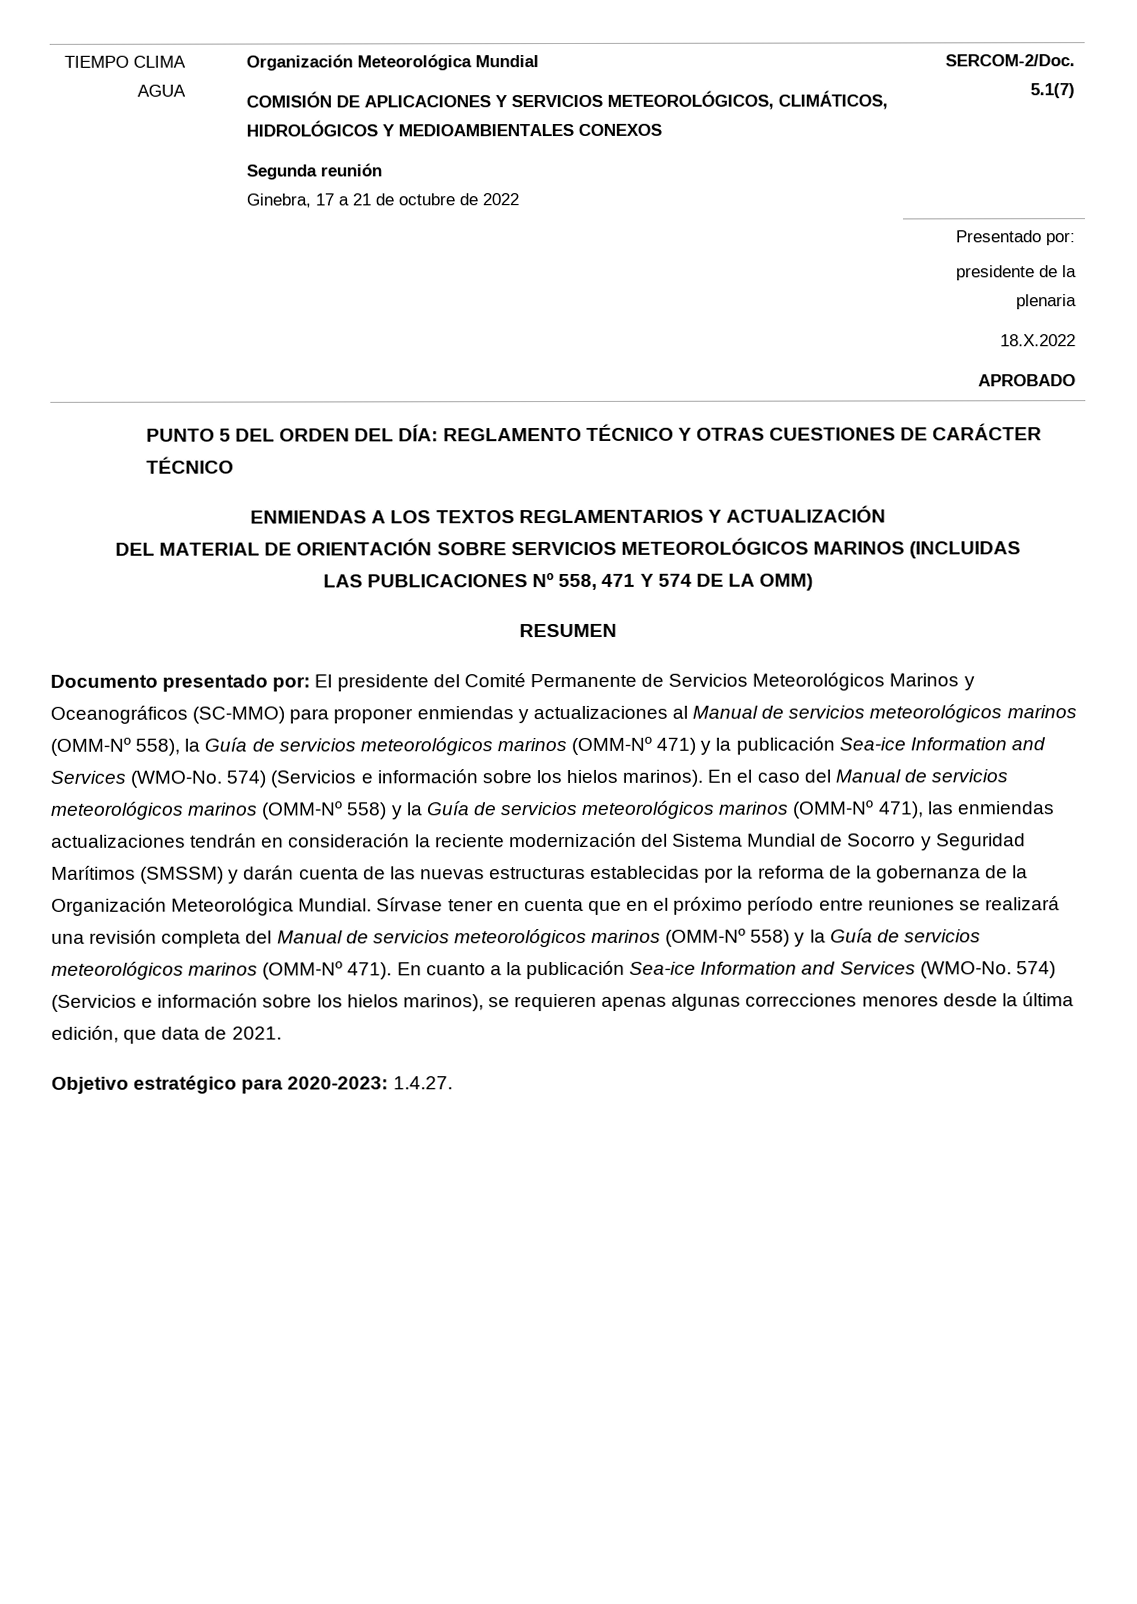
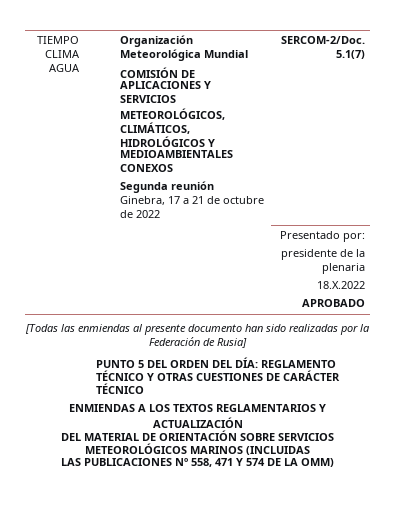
+ [Todas las enmiendas al presente documento han sido realizadas por la Federación de Rusia]
- RESUMEN
- Documento presentado por: El presidente del Comité Permanente de Servicios Meteorológicos Marinos y Oceanográficos (SC-MMO) para proponer enmiendas y actualizaciones al Manual de servicios meteorológicos marinos (OMM-Nº 558), la Guía de servicios meteorológicos marinos (OMM-Nº 471) y la publicación Sea-ice Information and Services (WMO-No. 574) (Servicios e información sobre los hielos marinos). En el caso del Manual de servicios meteorológicos marinos (OMM-Nº 558) y la Guía de servicios meteorológicos marinos (OMM-Nº 471), las enmiendas actualizaciones tendrán en consideración la reciente modernización del Sistema Mundial de Socorro y Seguridad Marítimos (SMSSM) y darán cuenta de las nuevas estructuras establecidas por la reforma de la gobernanza de la Organización Meteorológica Mundial. Sírvase tener en cuenta que en el próximo período entre reuniones se realizará una revisión completa del Manual de servicios meteorológicos marinos (OMM-Nº 558) y la Guía de servicios meteorológicos marinos (OMM-Nº 471). En cuanto a la publicación Sea-ice Information and Services (WMO-No. 574) (Servicios e información sobre los hielos marinos), se requieren apenas algunas correcciones menores desde la última edición, que data de 2021.
- Objetivo estratégico para 2020-2023: 1.4.27.

